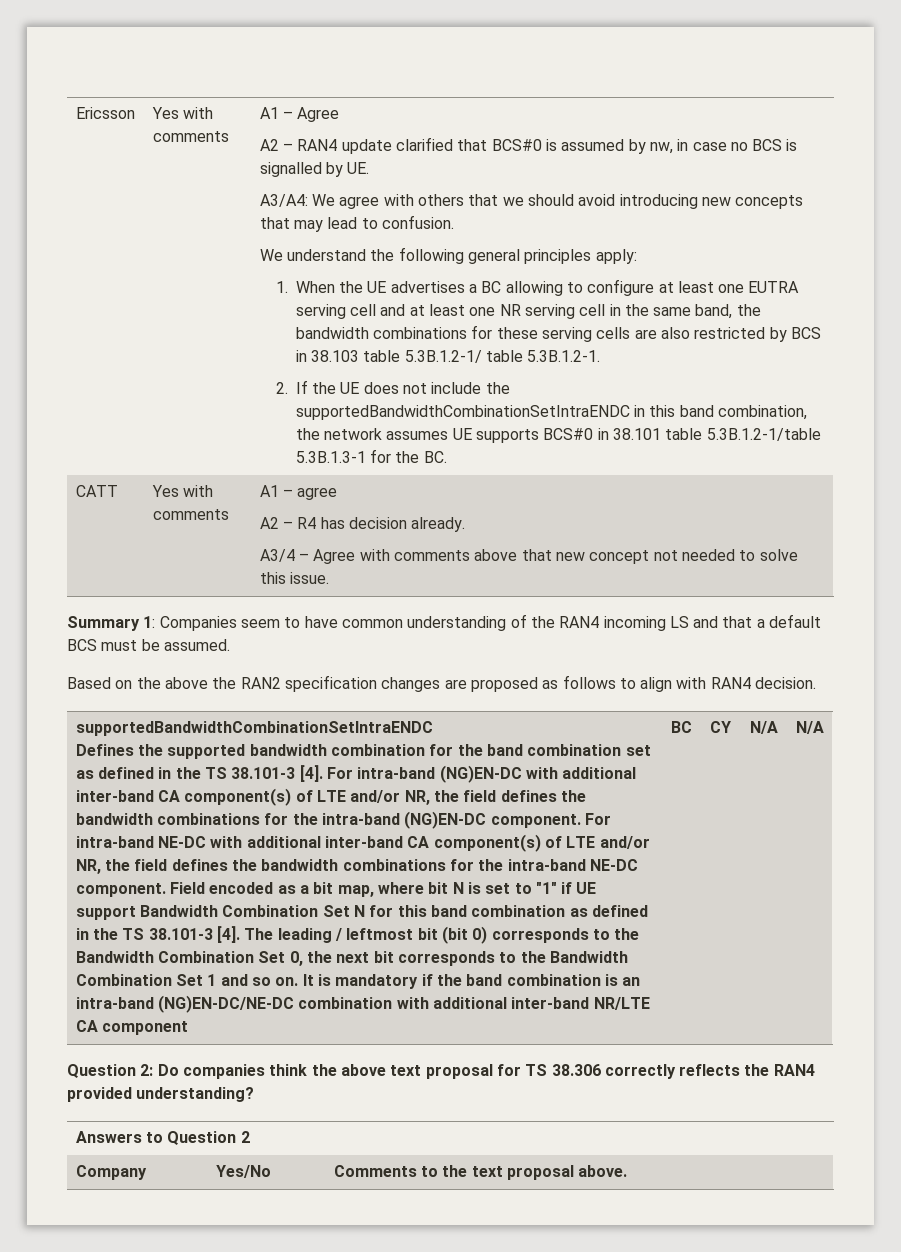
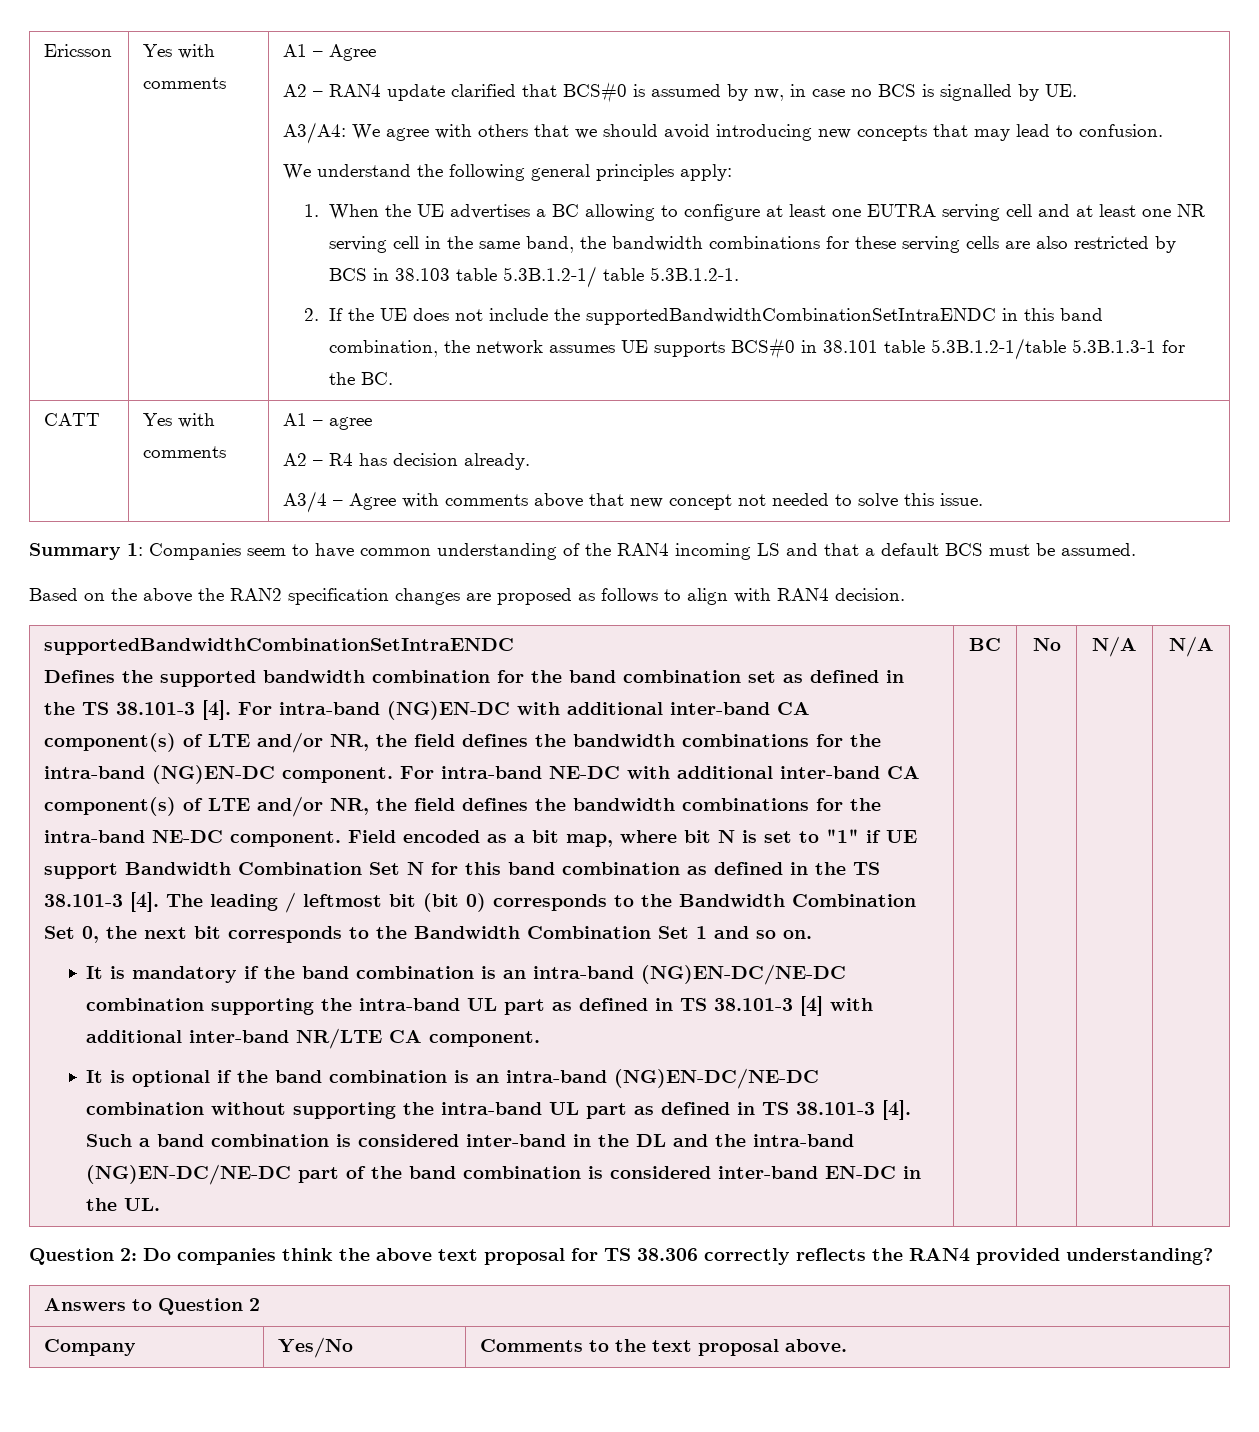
- The leading / leftmost bit (bit 0) corresponds to the Bandwidth Combination Set 0, the next bit corresponds to the Bandwidth Combination Set 1 and so on. It is mandatory if the band combination is an intra-band (NG)EN-DC/NE-DC combination with additional inter-band NR/LTE CA component
+ The leading / leftmost bit (bit 0) corresponds to the Bandwidth Combination Set 0, the next bit corresponds to the Bandwidth Combination Set 1 and so on.
+ It is mandatory if the band combination is an intra-band (NG)EN-DC/NE-DC combination supporting the intra-band UL part as defined in TS 38.101-3 [4] with additional inter-band NR/LTE CA component.
+ It is optional if the band combination is an intra-band (NG)EN-DC/NE-DC combination without supporting the intra-band UL part as defined in TS 38.101-3 [4]. Such a band combination is considered inter-band in the DL and the intra-band (NG)EN-DC/NE-DC part of the band combination is considered inter-band EN-DC in the UL.
- CY
+ No

